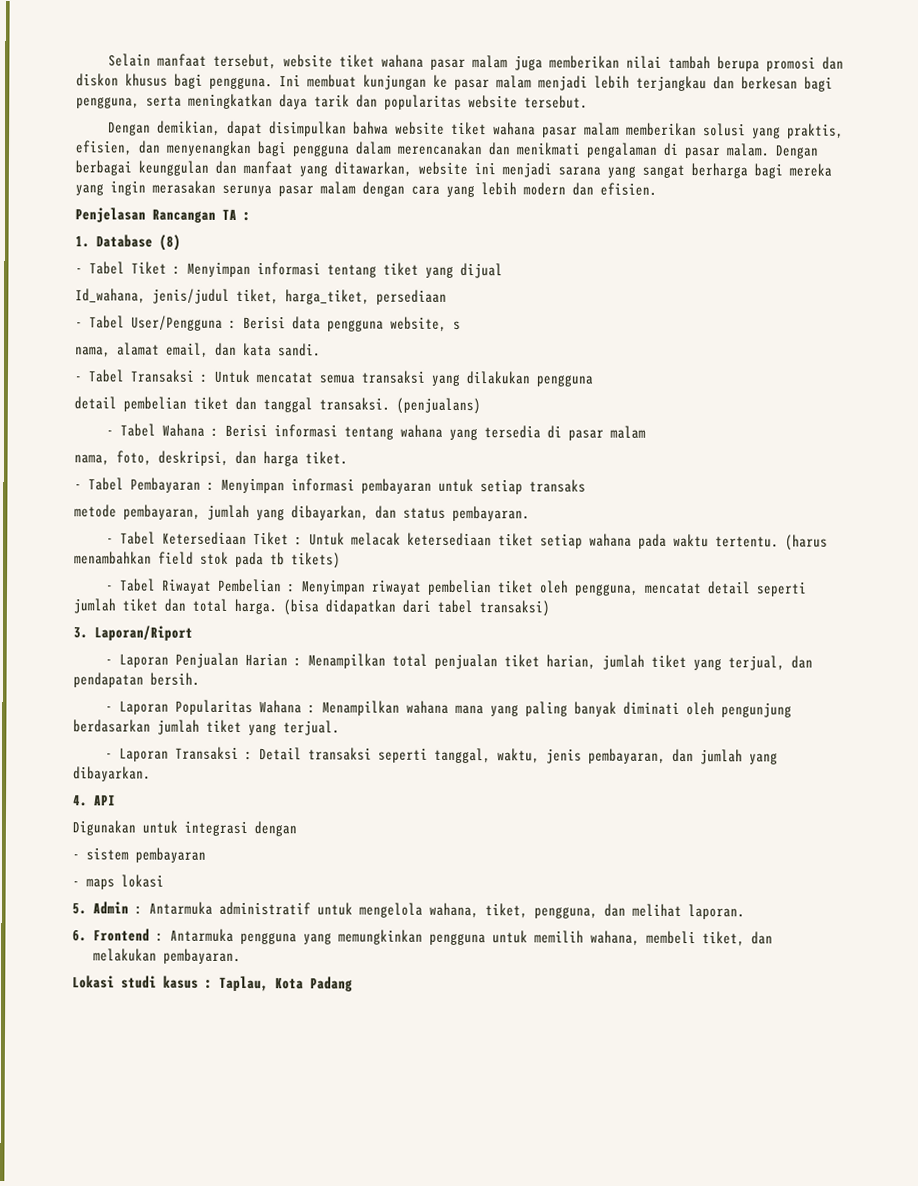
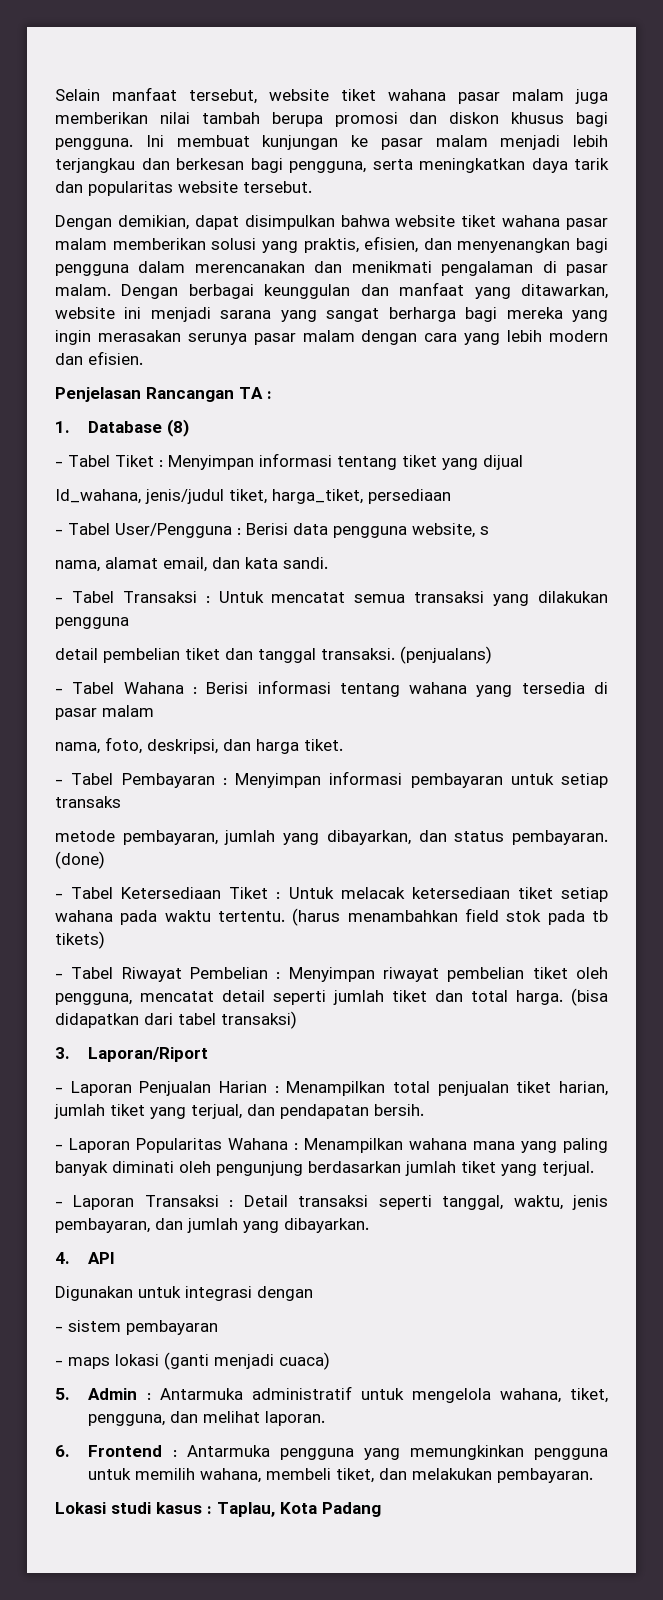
+ (done)
- - maps lokasi
+ - maps lokasi (ganti menjadi cuaca)

